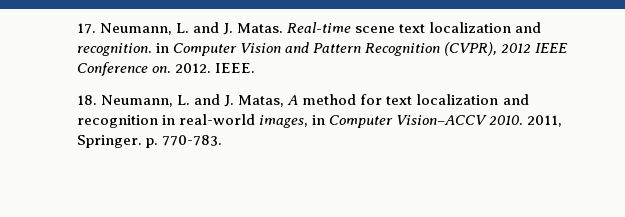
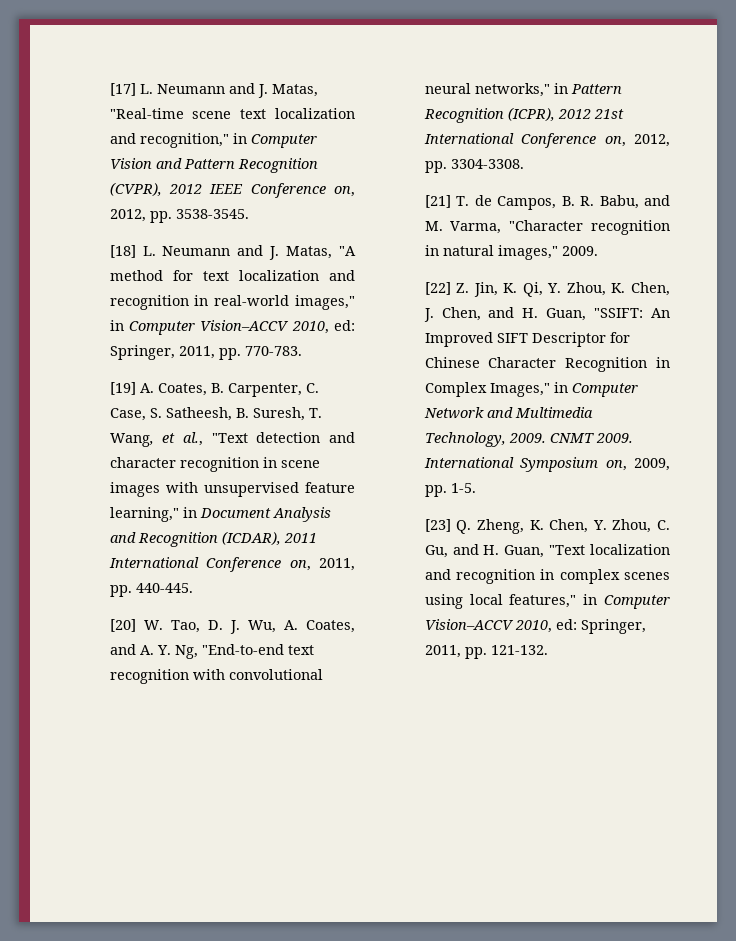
- 17. Neumann, L. and J. Matas. Real-time scene text localization and recognition. in Computer Vision and Pattern Recognition (CVPR), 2012 IEEE Conference on. 2012. IEEE.
- 18. Neumann, L. and J. Matas, A method for text localization and recognition in real-world images, in Computer Vision–ACCV 2010. 2011, Springer. p. 770-783.
+ [17] L. Neumann and J. Matas, "Real-time scene text localization and recognition," in Computer Vision and Pattern Recognition (CVPR), 2012 IEEE Conference on, 2012, pp. 3538-3545.
+ [18] L. Neumann and J. Matas, "A method for text localization and recognition in real-world images," in Computer Vision–ACCV 2010, ed: Springer, 2011, pp. 770-783.
+ [19] A. Coates, B. Carpenter, C. Case, S. Satheesh, B. Suresh, T. Wang, et al., "Text detection and character recognition in scene images with unsupervised feature learning," in Document Analysis and Recognition (ICDAR), 2011 International Conference on, 2011, pp. 440-445.
+ [20] W. Tao, D. J. Wu, A. Coates, and A. Y. Ng, "End-to-end text recognition with convolutional neural networks," in Pattern Recognition (ICPR), 2012 21st International Conference on, 2012, pp. 3304-3308.
+ [21] T. de Campos, B. R. Babu, and M. Varma, "Character recognition in natural images," 2009.
+ [22] Z. Jin, K. Qi, Y. Zhou, K. Chen, J. Chen, and H. Guan, "SSIFT: An Improved SIFT Descriptor for Chinese Character Recognition in Complex Images," in Computer Network and Multimedia Technology, 2009. CNMT 2009. International Symposium on, 2009, pp. 1-5.
+ [23] Q. Zheng, K. Chen, Y. Zhou, C. Gu, and H. Guan, "Text localization and recognition in complex scenes using local features," in Computer Vision–ACCV 2010, ed: Springer, 2011, pp. 121-132.

